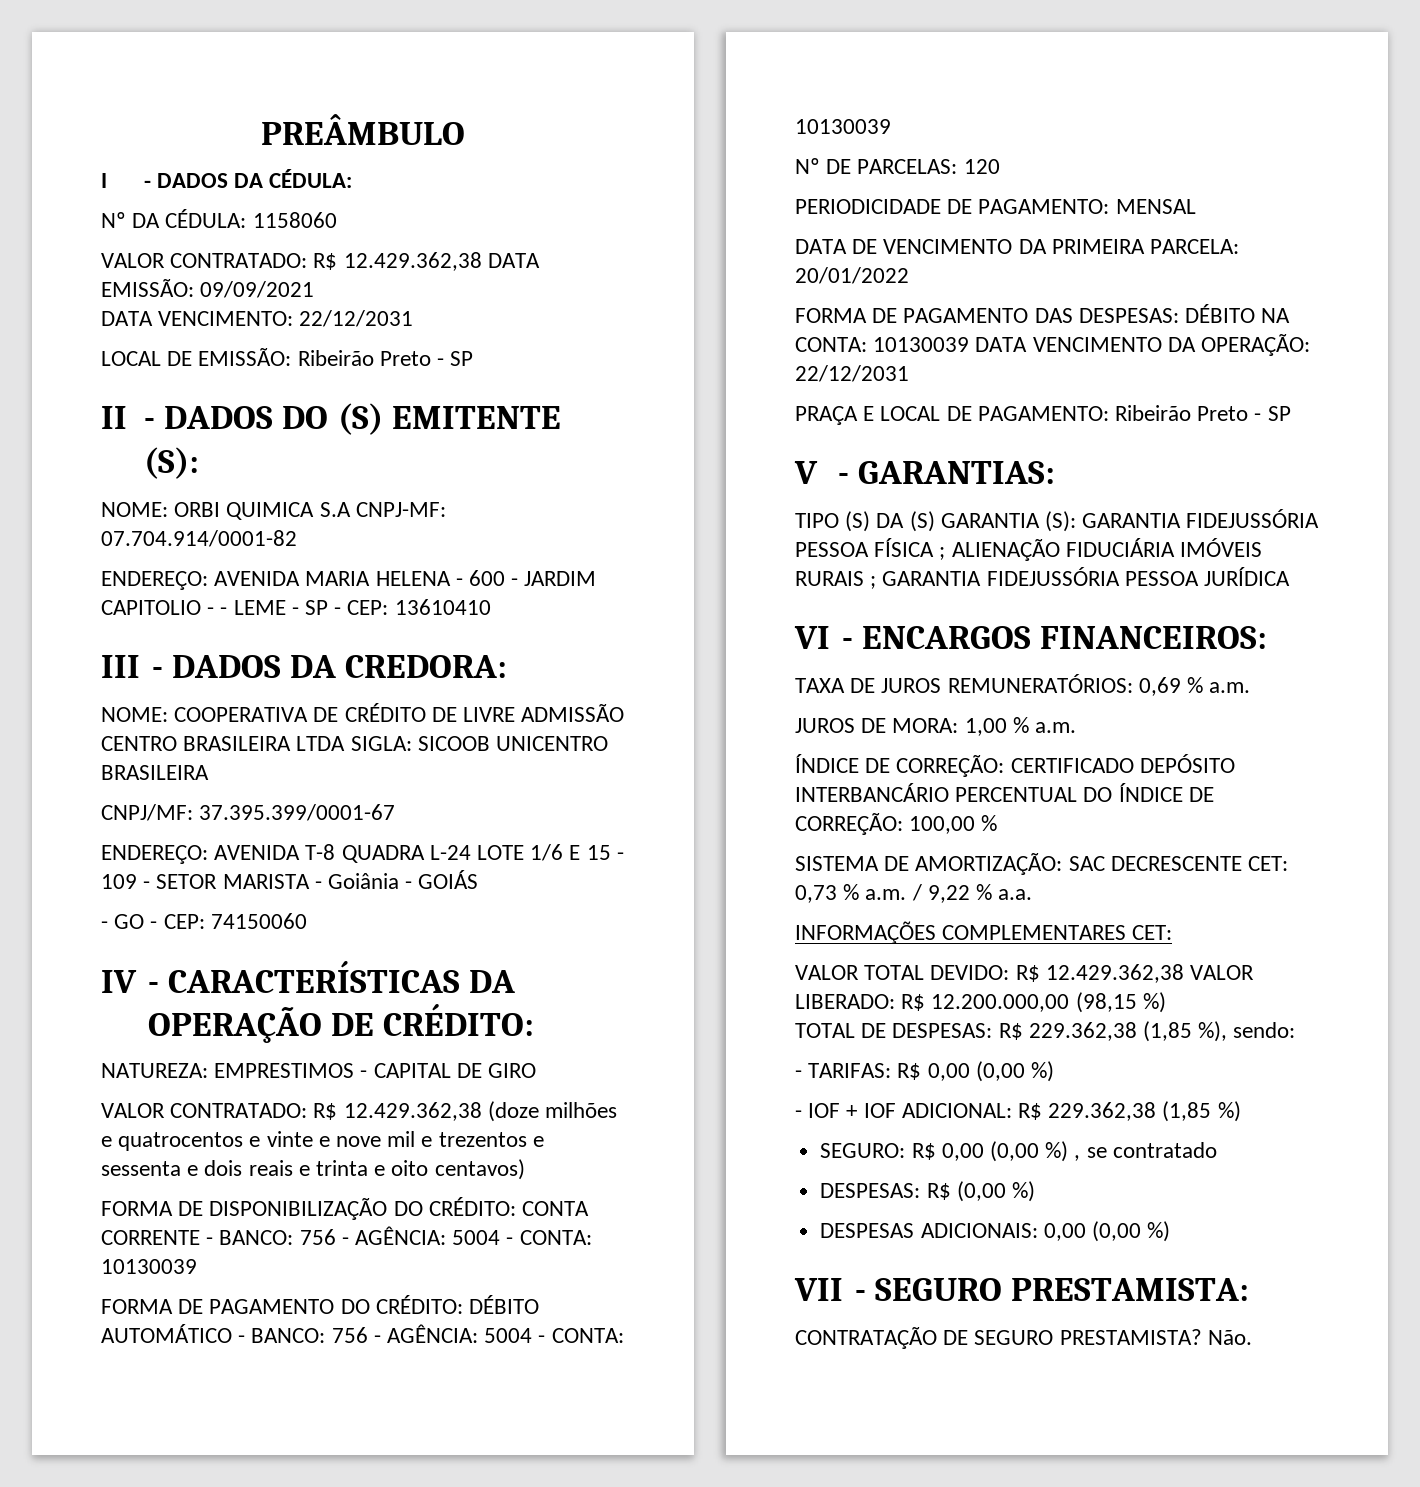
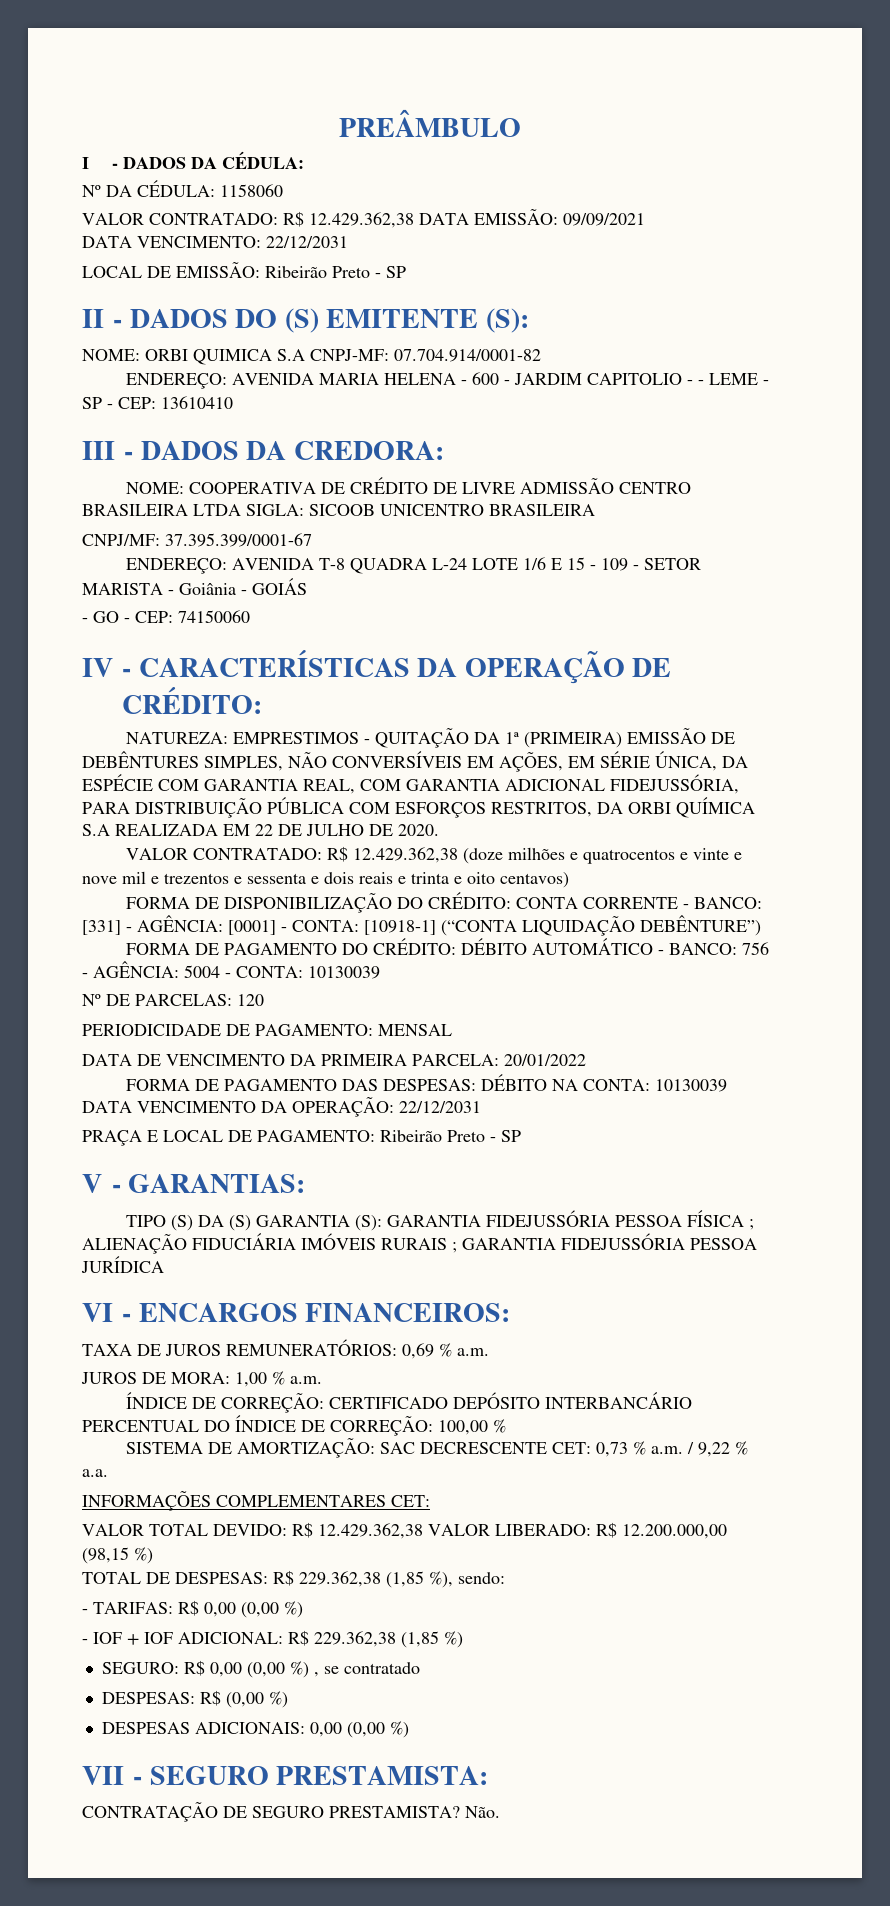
- NATUREZA: EMPRESTIMOS - CAPITAL DE GIRO
+ NATUREZA: EMPRESTIMOS - QUITAÇÃO DA 1ª (PRIMEIRA) EMISSÃO DE DEBÊNTURES SIMPLES, NÃO CONVERSÍVEIS EM AÇÕES, EM SÉRIE ÚNICA, DA ESPÉCIE COM GARANTIA REAL, COM GARANTIA ADICIONAL FIDEJUSSÓRIA, PARA DISTRIBUIÇÃO PÚBLICA COM ESFORÇOS RESTRITOS, DA ORBI QUÍMICA S.A REALIZADA EM 22 DE JULHO DE 2020.
- FORMA DE DISPONIBILIZAÇÃO DO CRÉDITO: CONTA CORRENTE - BANCO: 756 - AGÊNCIA: 5004 - CONTA: 10130039
+ FORMA DE DISPONIBILIZAÇÃO DO CRÉDITO: CONTA CORRENTE - BANCO: [331] - AGÊNCIA: [0001] - CONTA: [10918-1] (“CONTA LIQUIDAÇÃO DEBÊNTURE”)

